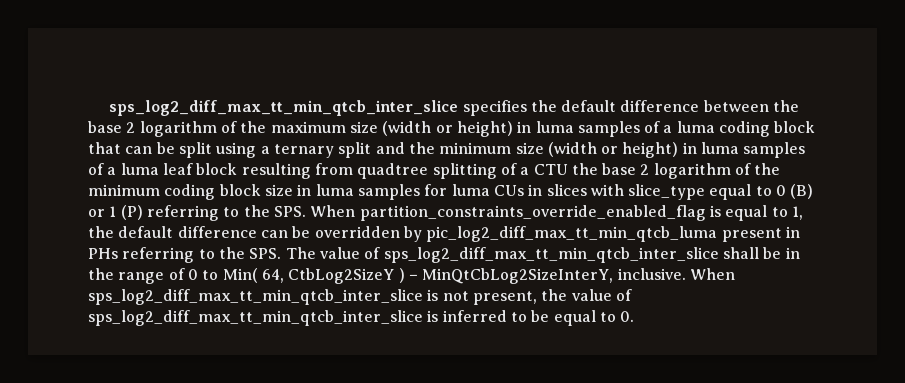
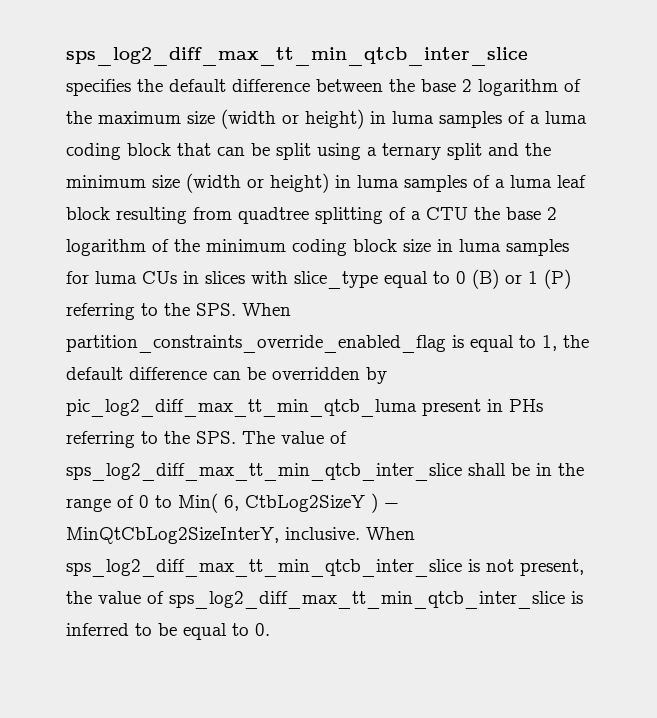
- sps_log2_diff_max_tt_min_qtcb_inter_slice specifies the default difference between the base 2 logarithm of the maximum size (width or height) in luma samples of a luma coding block that can be split using a ternary split and the minimum size (width or height) in luma samples of a luma leaf block resulting from quadtree splitting of a CTU the base 2 logarithm of the minimum coding block size in luma samples for luma CUs in slices with slice_type equal to 0 (B) or 1 (P) referring to the SPS. When partition_constraints_override_enabled_flag is equal to 1, the default difference can be overridden by pic_log2_diff_max_tt_min_qtcb_luma present in PHs referring to the SPS. The value of sps_log2_diff_max_tt_min_qtcb_inter_slice shall be in the range of 0 to Min( 64, CtbLog2SizeY ) − MinQtCbLog2SizeInterY, inclusive.
+ sps_log2_diff_max_tt_min_qtcb_inter_slice specifies the default difference between the base 2 logarithm of the maximum size (width or height) in luma samples of a luma coding block that can be split using a ternary split and the minimum size (width or height) in luma samples of a luma leaf block resulting from quadtree splitting of a CTU the base 2 logarithm of the minimum coding block size in luma samples for luma CUs in slices with slice_type equal to 0 (B) or 1 (P) referring to the SPS. When partition_constraints_override_enabled_flag is equal to 1, the default difference can be overridden by pic_log2_diff_max_tt_min_qtcb_luma present in PHs referring to the SPS. The value of sps_log2_diff_max_tt_min_qtcb_inter_slice shall be in the range of 0 to Min( 6, CtbLog2SizeY ) − MinQtCbLog2SizeInterY, inclusive.

